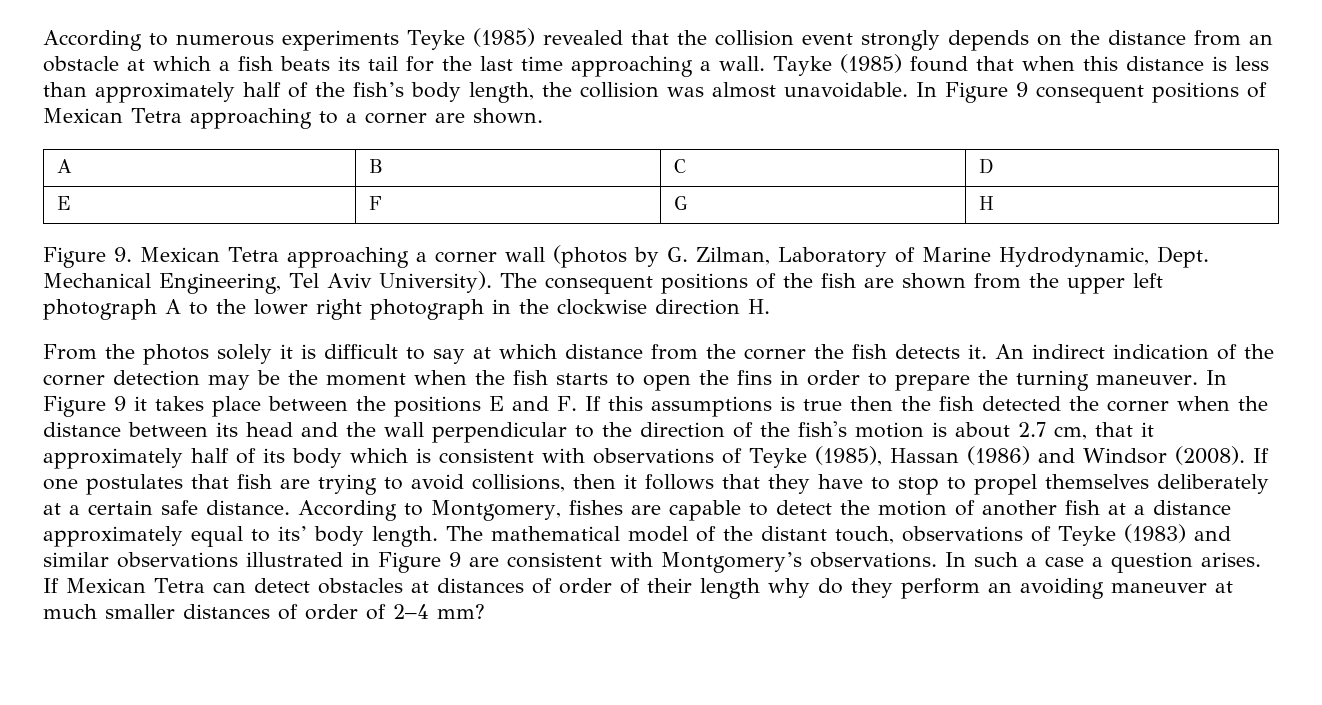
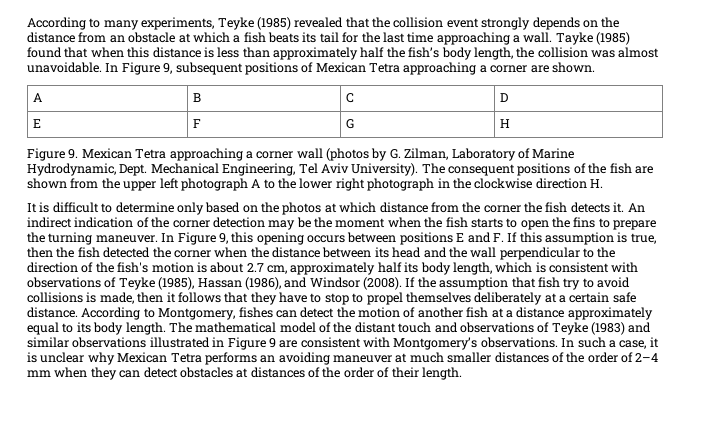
- According to numerous experiments Teyke (1985) revealed that the collision event strongly depends on the distance from an obstacle at which a fish beats its tail for the last time approaching a wall.
+ According to many experiments, Teyke (1985) revealed that the collision event strongly depends on the distance from an obstacle at which a fish beats its tail for the last time approaching a wall.
- Tayke (1985) found that when this distance is less than approximately half of the fish’s body length, the collision was almost unavoidable.
+ Tayke (1985) found that when this distance is less than approximately half the fish’s body length, the collision was almost unavoidable.
- In Figure 9 consequent positions of Mexican Tetra approaching to a corner are shown.
+ In Figure 9, subsequent positions of Mexican Tetra approaching a corner are shown.
- From the photos solely it is difficult to say at which distance from the corner the fish detects it.
+ It is difficult to determine only based on the photos at which distance from the corner the fish detects it.
- An indirect indication of the corner detection may be the moment when the fish starts to open the fins in order to prepare the turning maneuver.
+ An indirect indication of the corner detection may be the moment when the fish starts to open the fins to prepare the turning maneuver.
- In Figure 9 it takes place between the positions E and F. If this assumptions is true then the fish detected the corner when the distance between its head and the wall perpendicular to the direction of the fish's motion is about 2.7 cm, that it approximately half of its body which is consistent with observations of Teyke (1985), Hassan (1986) and Windsor (2008).
+ In Figure 9, this opening occurs between positions E and F. If this assumption is true, then the fish detected the corner when the distance between its head and the wall perpendicular to the direction of the fish's motion is about 2.7 cm, approximately half its body length, which is consistent with observations of Teyke (1985), Hassan (1986), and Windsor (2008).
- If one postulates that fish are trying to avoid collisions, then it follows that they have to stop to propel themselves deliberately at a certain safe distance.
+ If the assumption that fish try to avoid collisions is made, then it follows that they have to stop to propel themselves deliberately at a certain safe distance.
- According to Montgomery, fishes are capable to detect the motion of another fish at a distance approximately equal to its’ body length.
+ According to Montgomery, fishes can detect the motion of another fish at a distance approximately equal to its body length.
- The mathematical model of the distant touch, observations of Teyke (1983) and similar observations illustrated in Figure 9 are consistent with Montgomery’s observations.
+ The mathematical model of the distant touch and observations of Teyke (1983) and similar observations illustrated in Figure 9 are consistent with Montgomery’s observations.
- In such a case a question arises. If Mexican Tetra can detect obstacles at distances of order of their length why do they perform an avoiding maneuver at much smaller distances of order of 2–4 mm?
+ In such a case, it is unclear why Mexican Tetra performs an avoiding maneuver at much smaller distances of the order of 2–4 mm when they can detect obstacles at distances of the order of their length.

